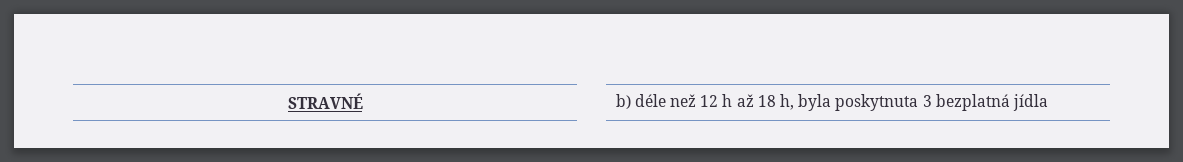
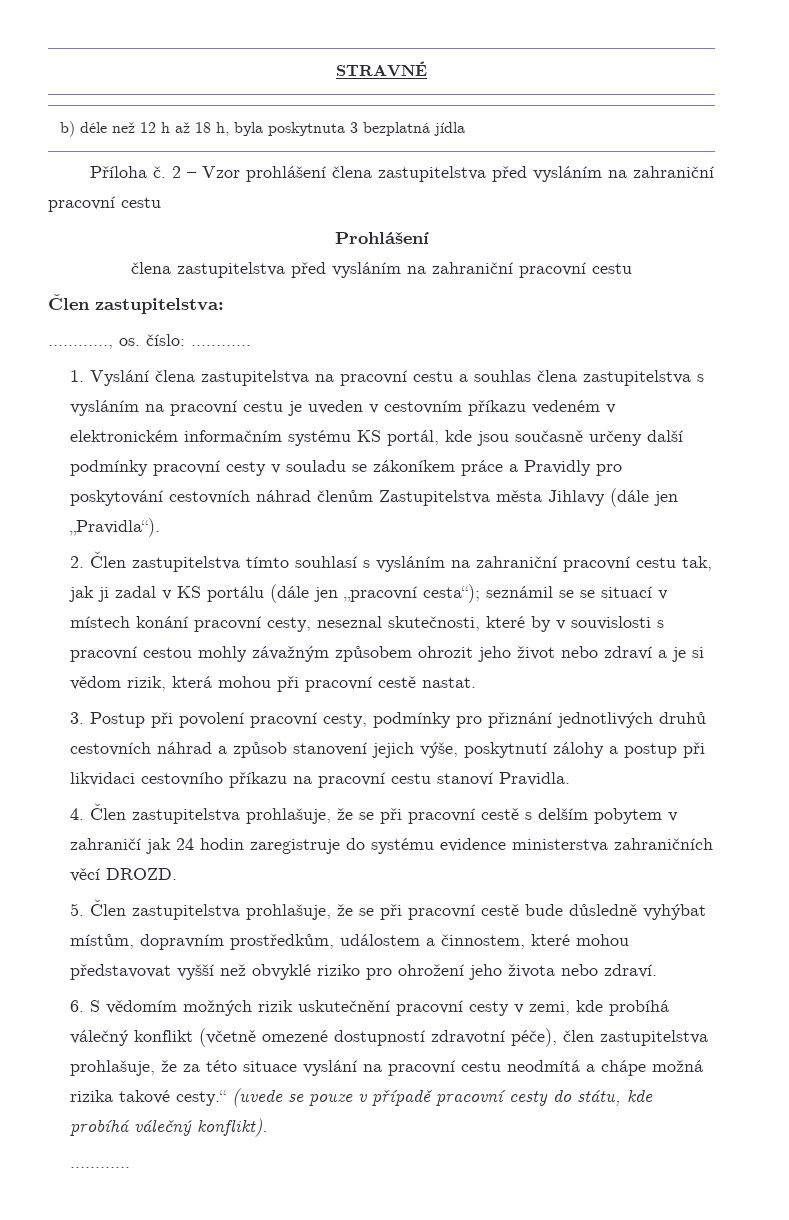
+ Příloha č. 2 – Vzor prohlášení člena zastupitelstva před vysláním na zahraniční pracovní cestu
+ Prohlášení
+ člena zastupitelstva před vysláním na zahraniční pracovní cestu
+ Člen zastupitelstva:
+ …………, os. číslo: …………
+ 1. Vyslání člena zastupitelstva na pracovní cestu a souhlas člena zastupitelstva s vysláním na pracovní cestu je uveden v cestovním příkazu vedeném v elektronickém informačním systému KS portál, kde jsou současně určeny další podmínky pracovní cesty v souladu se zákoníkem práce a Pravidly pro poskytování cestovních náhrad členům Zastupitelstva města Jihlavy (dále jen „Pravidla“).
+ 2. Člen zastupitelstva tímto souhlasí s vysláním na zahraniční pracovní cestu tak, jak ji zadal v KS portálu (dále jen „pracovní cesta“); seznámil se se situací v místech konání pracovní cesty, neseznal skutečnosti, které by v souvislosti s pracovní cestou mohly závažným způsobem ohrozit jeho život nebo zdraví a je si vědom rizik, která mohou při pracovní cestě nastat.
+ 3. Postup při povolení pracovní cesty, podmínky pro přiznání jednotlivých druhů cestovních náhrad a způsob stanovení jejich výše, poskytnutí zálohy a postup při likvidaci cestovního příkazu na pracovní cestu stanoví Pravidla.
+ 4. Člen zastupitelstva prohlašuje, že se při pracovní cestě s delším pobytem v zahraničí jak 24 hodin zaregistruje do systému evidence ministerstva zahraničních věcí DROZD.
+ 5. Člen zastupitelstva prohlašuje, že se při pracovní cestě bude důsledně vyhýbat místům, dopravním prostředkům, událostem a činnostem, které mohou představovat vyšší než obvyklé riziko pro ohrožení jeho života nebo zdraví.
+ 6. S vědomím možných rizik uskutečnění pracovní cesty v zemi, kde probíhá válečný konflikt (včetně omezené dostupností zdravotní péče), člen zastupitelstva prohlašuje, že za této situace vyslání na pracovní cestu neodmítá a chápe možná rizika takové cesty.“ (uvede se pouze v případě pracovní cesty do státu, kde probíhá válečný konflikt).
+ …………

